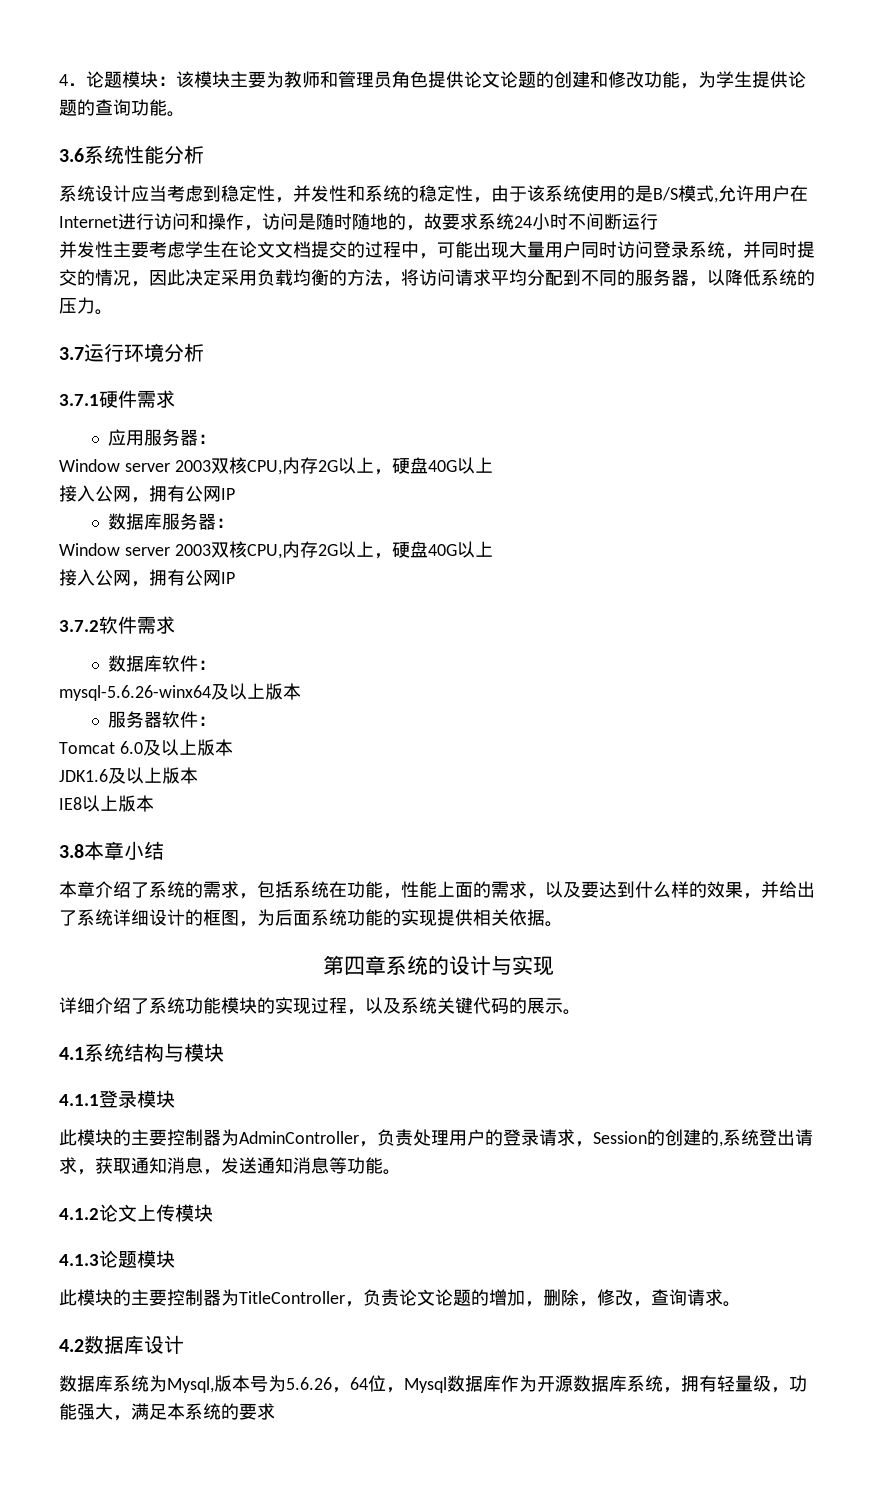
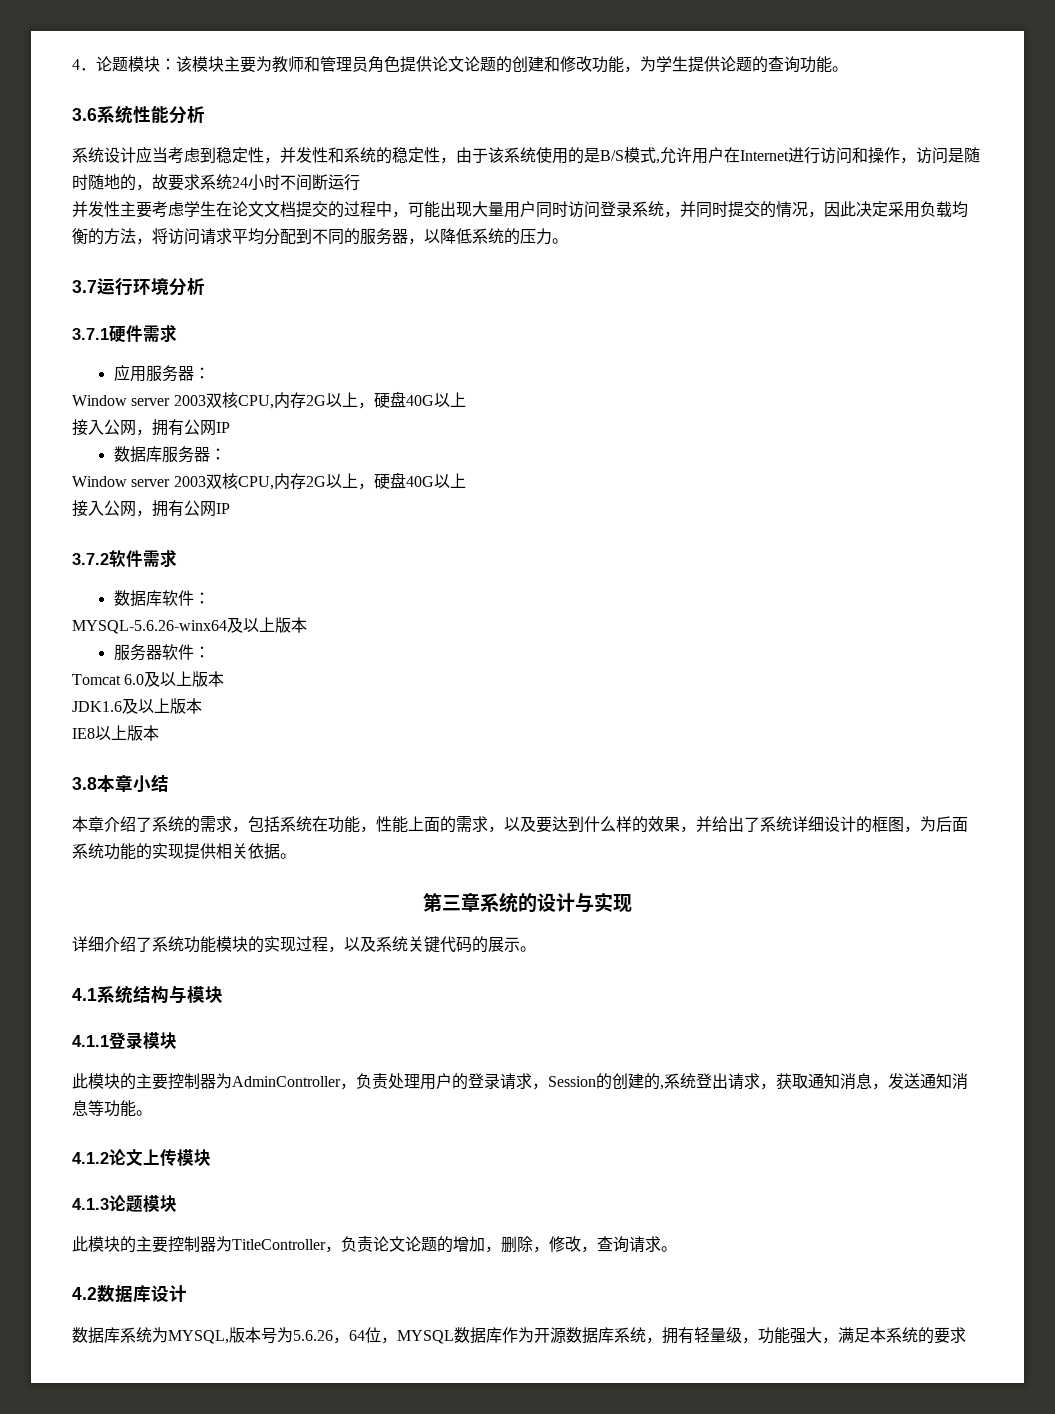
- mysql-5.6.26-winx64及以上版本
+ MYSQL-5.6.26-winx64及以上版本
- 第四章系统的设计与实现
+ 第三章系统的设计与实现
- 数据库系统为Mysql,版本号为5.6.26，64位，Mysql数据库作为开源数据库系统，拥有轻量级，功能强大，满足本系统的要求
+ 数据库系统为MYSQL,版本号为5.6.26，64位，MYSQL数据库作为开源数据库系统，拥有轻量级，功能强大，满足本系统的要求

